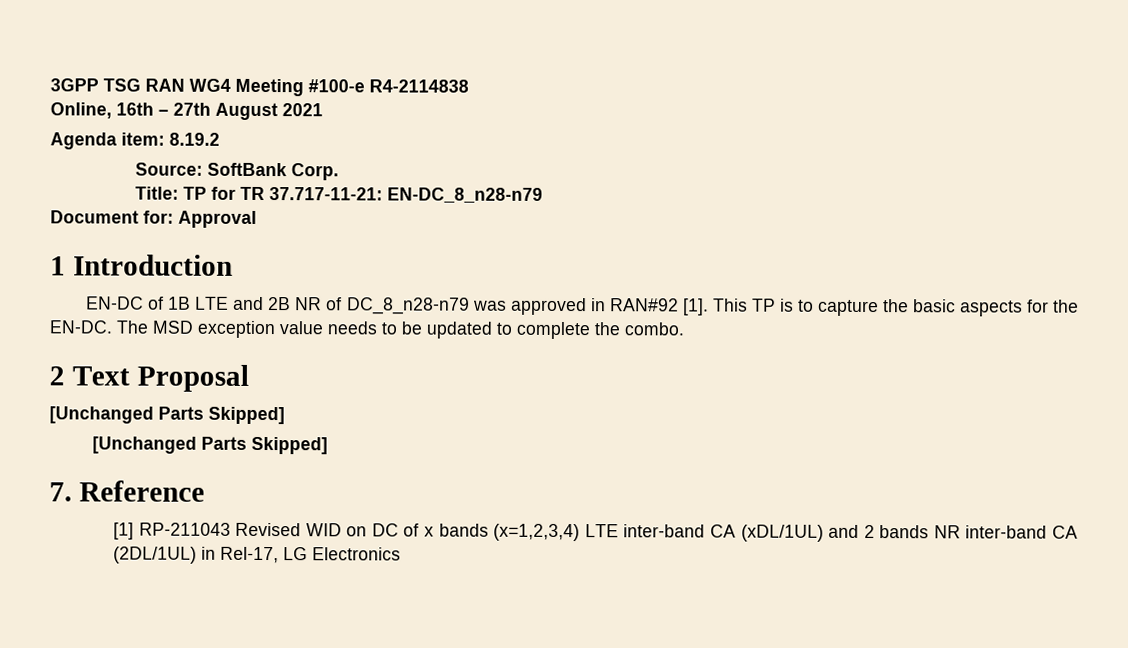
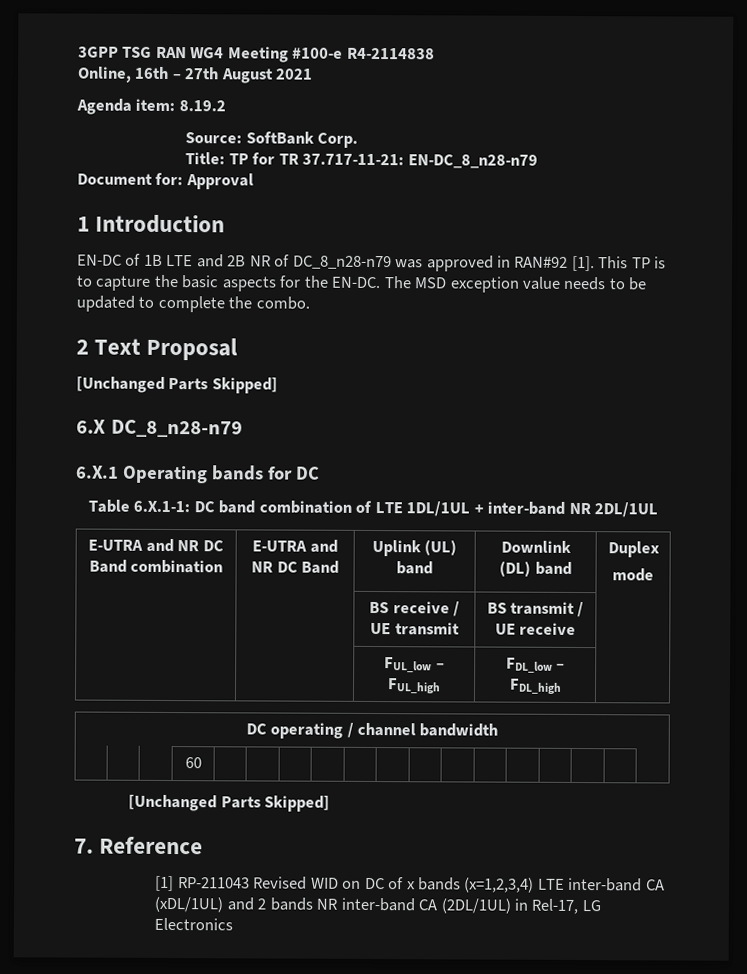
+ 6.X DC_8_n28-n79
+ 6.X.1 Operating bands for DC
+ Table 6.X.1-1: DC band combination of LTE 1DL/1UL + inter-band NR 2DL/1UL
+ E-UTRA and NR DC Band combination | E-UTRA and NR DC Band | Uplink (UL) band | Downlink (DL) band | Duplex
+ mode
+ | | BS receive / UE transmit | BS transmit / UE receive |
+ | | FUL_low – FUL_high | FDL_low – FDL_high |
+ DC operating / channel bandwidth
+ | | | 60 | | | | | | | | | | | | | |

